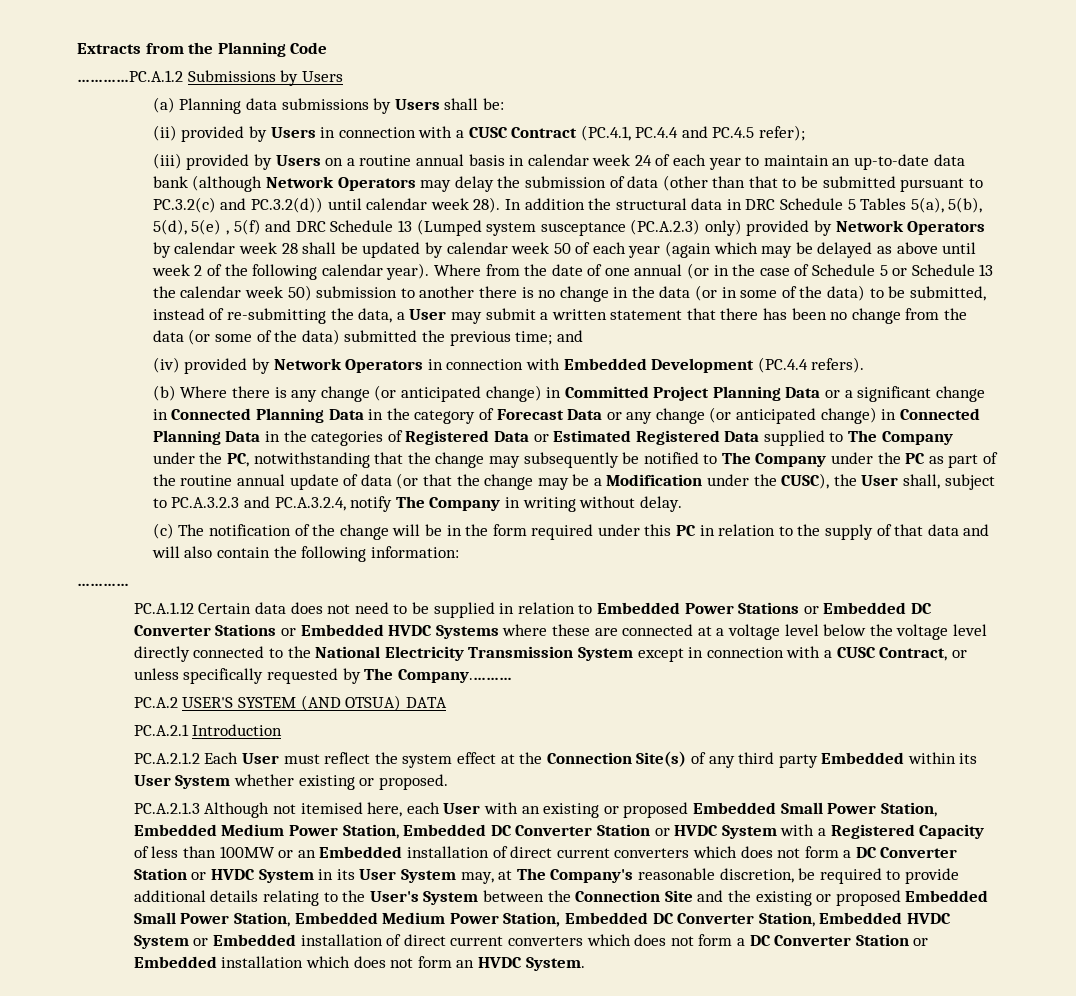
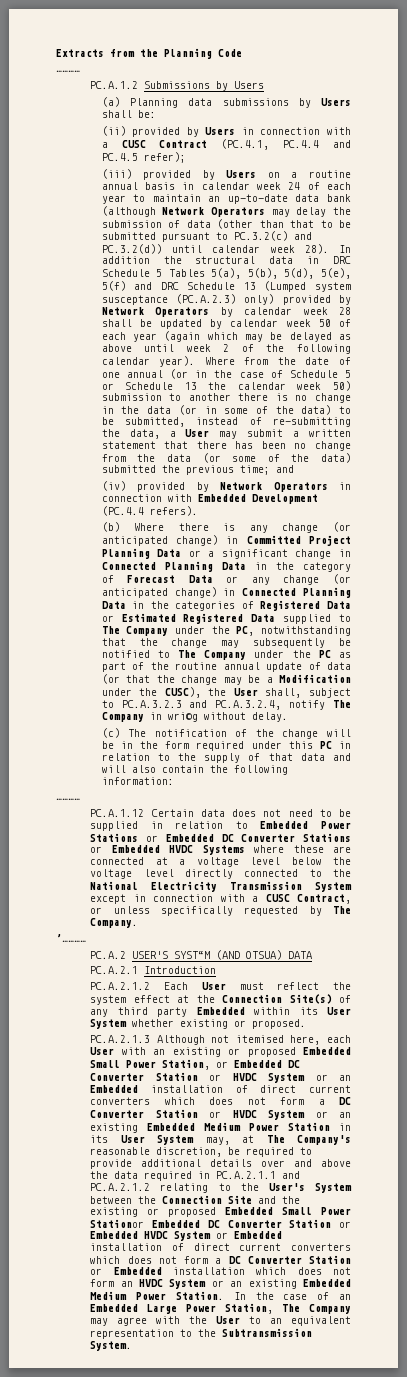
  Extracts from the Planning Code
- …………PC.A.1.2 Submissions by Users
+ …………
+ PC.A.1.2 Submissions by Users
- In addition the structural data in DRC Schedule 5 Tables 5(a), 5(b), 5(d), 5(e) , 5(f) and DRC Schedule 13 (Lumped system susceptance (PC.A.2.3) only) provided by Network Operators by calendar week 28 shall be updated by calendar week 50 of each year (again which may be delayed as above until week 2 of the following calendar year).
+ In addition the structural data in DRC Schedule 5 Tables 5(a), 5(b), 5(d), 5(e), 5(f) and DRC Schedule 13 (Lumped system susceptance (PC.A.2.3) only) provided by Network Operators by calendar week 28 shall be updated by calendar week 50 of each year (again which may be delayed as above until week 2 of the following calendar year).
- (b) Where there is any change (or anticipated change) in Committed Project Planning Data or a significant change in Connected Planning Data in the category of Forecast Data or any change (or anticipated change) in Connected Planning Data in the categories of Registered Data or Estimated Registered Data supplied to The Company under the PC, notwithstanding that the change may subsequently be notified to The Company under the PC as part of the routine annual update of data (or that the change may be a Modification under the CUSC), the User shall, subject to PC.A.3.2.3 and PC.A.3.2.4, notify The Company in writing without delay.
+ (b) Where there is any change (or anticipated change) in Committed Project Planning Data or a significant change in Connected Planning Data in the category of Forecast Data or any change (or anticipated change) in Connected Planning Data in the categories of Registered Data or Estimated Registered Data supplied to The Company under the PC, notwithstanding that the change may subsequently be notified to The Company under the PC as part of the routine annual update of data (or that the change may be a Modification under the CUSC), the User shall, subject to PC.A.3.2.3 and PC.A.3.2.4, notify The Company in wri©g without delay.
- PC.A.1.12 Certain data does not need to be supplied in relation to Embedded Power Stations or Embedded DC Converter Stations or Embedded HVDC Systems where these are connected at a voltage level below the voltage level directly connected to the National Electricity Transmission System except in connection with a CUSC Contract, or unless specifically requested by The Company.………
+ PC.A.1.12 Certain data does not need to be supplied in relation to Embedded Power Stations or Embedded DC Converter Stations or Embedded HVDC Systems where these are connected at a voltage level below the voltage level directly connected to the National Electricity Transmission System except in connection with a CUSC Contract, or unless specifically requested by The Company.
+ ’…………
- PC.A.2 USER'S SYSTEM (AND OTSUA) DATA
+ PC.A.2 USER'S SYST“M (AND OTSUA) DATA
- PC.A.2.1.3 Although not itemised here, each User with an existing or proposed Embedded Small Power Station, Embedded Medium Power Station, Embedded DC Converter Station or HVDC System with a Registered Capacity of less than 100MW or an Embedded installation of direct current converters which does not form a DC Converter Station or HVDC System in its User System may, at The Company's reasonable discretion, be required to provide additional details relating to the User's System between the Connection Site and the existing or proposed Embedded Small Power Station, Embedded Medium Power Station, Embedded DC Converter Station, Embedded HVDC System or Embedded installation of direct current converters which does not form a DC Converter Station or Embedded installation which does not form an HVDC System.
+ PC.A.2.1.3 Although not itemised here, each User with an existing or proposed Embedded Small Power Station, or Embedded DC Converter Station or HVDC System or an Embedded installation of direct current converters which does not form a DC Converter Station or HVDC System or an existing Embedded Medium Power Station in its User System may, at The Company's reasonable discretion, be required to provide additional details over and above the data required in PC.A.2.1.1 and PC.A.2.1.2 relating to the User's System between the Connection Site and the existing or proposed Embedded Small Power Stationor Embedded DC Converter Station or Embedded HVDC System or Embedded installation of direct current converters which does not form a DC Converter Station or Embedded installation which does not form an HVDC System or an existing Embedded Medium Power Station. In the case of an Embedded Large Power Station, The Company may agree with the User to an equivalent representation to the Subtransmission System.

